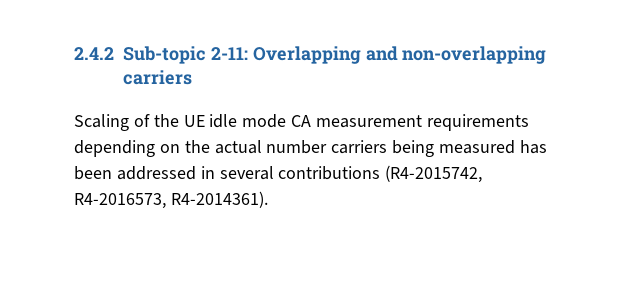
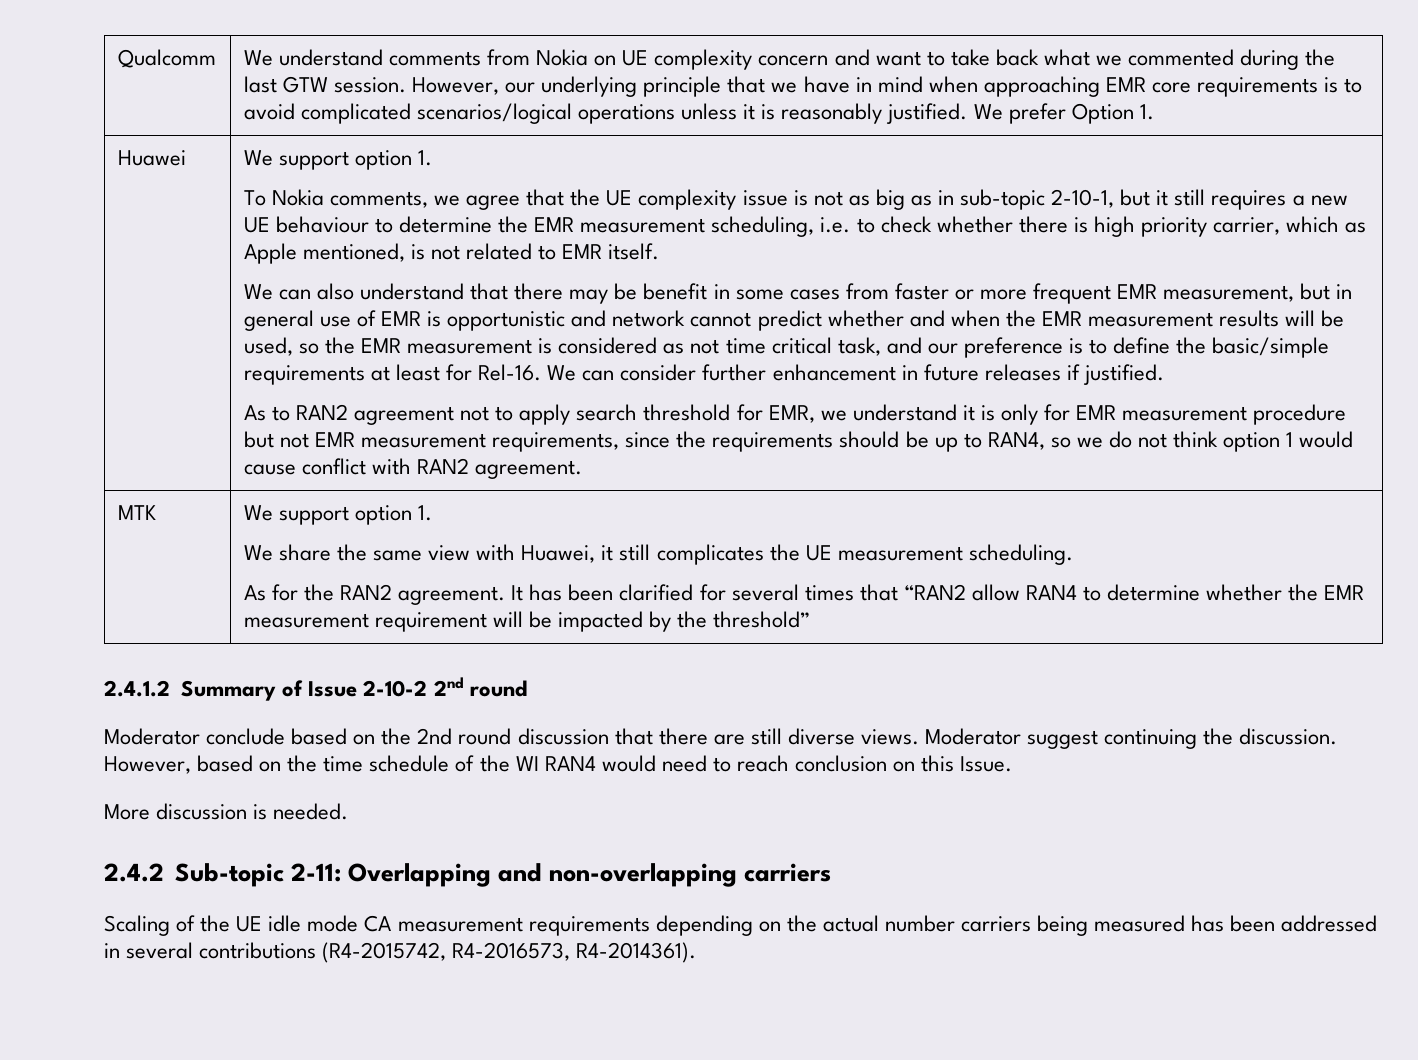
+ Qualcomm | We understand comments from Nokia on UE complexity concern and want to take back what we commented during the last GTW session. However, our underlying principle that we have in mind when approaching EMR core requirements is to avoid complicated scenarios/logical operations unless it is reasonably justified. We prefer Option 1.
+ Huawei | We support option 1.
+ To Nokia comments, we agree that the UE complexity issue is not as big as in sub-topic 2-10-1, but it still requires a new UE behaviour to determine the EMR measurement scheduling, i.e. to check whether there is high priority carrier, which as Apple mentioned, is not related to EMR itself.
+ We can also understand that there may be benefit in some cases from faster or more frequent EMR measurement, but in general use of EMR is opportunistic and network cannot predict whether and when the EMR measurement results will be used, so the EMR measurement is considered as not time critical task, and our preference is to define the basic/simple requirements at least for Rel-16. We can consider further enhancement in future releases if justified.
+ As to RAN2 agreement not to apply search threshold for EMR, we understand it is only for EMR measurement procedure but not EMR measurement requirements, since the requirements should be up to RAN4, so we do not think option 1 would cause conflict with RAN2 agreement.
+ MTK | We support option 1.
+ We share the same view with Huawei, it still complicates the UE measurement scheduling.
+ As for the RAN2 agreement. It has been clarified for several times that “RAN2 allow RAN4 to determine whether the EMR measurement requirement will be impacted by the threshold”
+ 2.4.1.2 Summary of Issue 2-10-2 2nd round
+ Moderator conclude based on the 2nd round discussion that there are still diverse views. Moderator suggest continuing the discussion. However, based on the time schedule of the WI RAN4 would need to reach conclusion on this Issue.
+ More discussion is needed.

